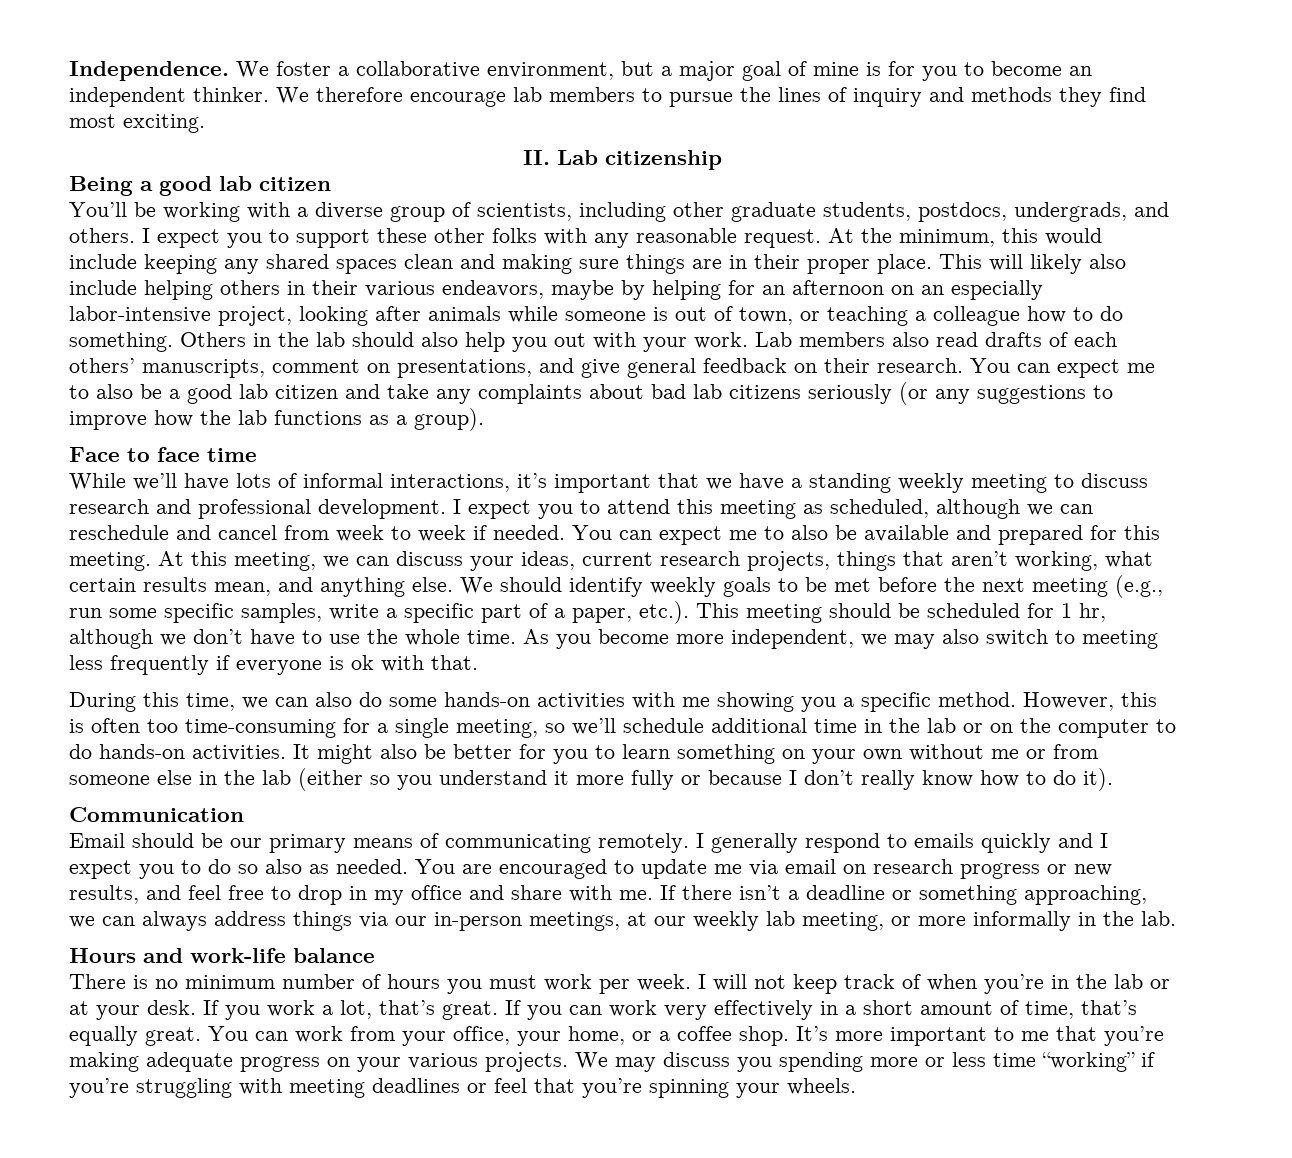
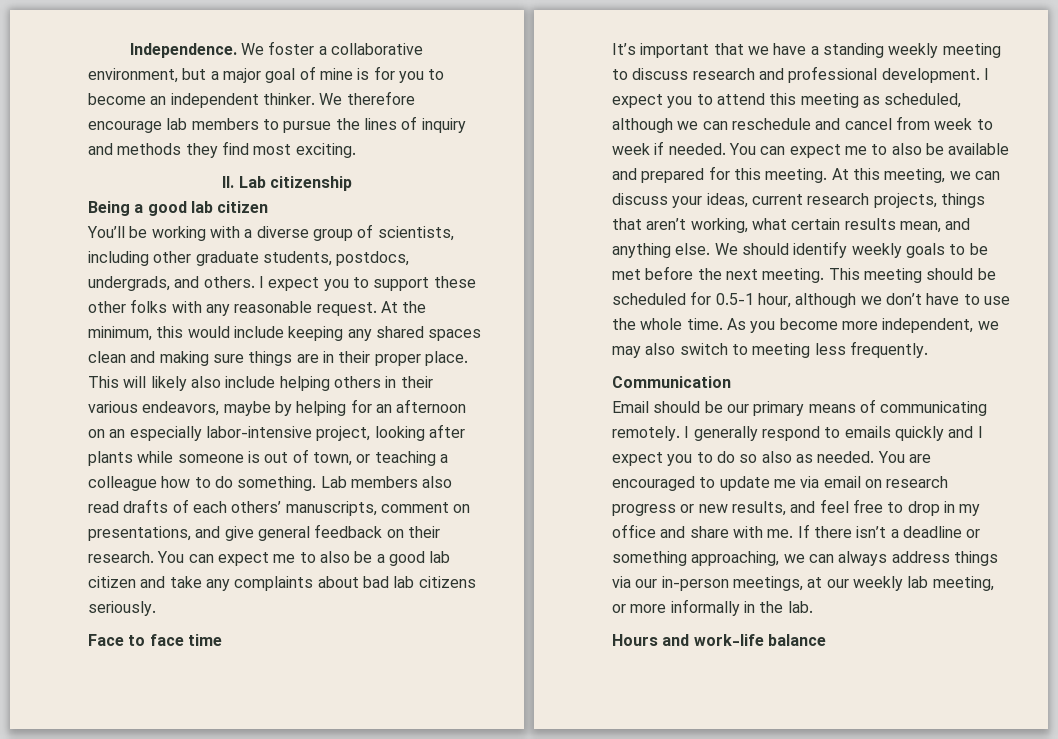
- This will likely also include helping others in their various endeavors, maybe by helping for an afternoon on an especially labor-intensive project, looking after animals while someone is out of town, or teaching a colleague how to do something.
+ This will likely also include helping others in their various endeavors, maybe by helping for an afternoon on an especially labor-intensive project, looking after plants while someone is out of town, or teaching a colleague how to do something.
- Others in the lab should also help you out with your work.
- You can expect me to also be a good lab citizen and take any complaints about bad lab citizens seriously (or any suggestions to improve how the lab functions as a group).
+ You can expect me to also be a good lab citizen and take any complaints about bad lab citizens seriously.
  Face to face time
- While we’ll have lots of informal interactions, it’s important that we have a standing weekly meeting to discuss research and professional development.
+ It’s important that we have a standing weekly meeting to discuss research and professional development.
- We should identify weekly goals to be met before the next meeting (e.g., run some specific samples, write a specific part of a paper, etc.). This meeting should be scheduled for 1 hr, although we don’t have to use the whole time.
+ We should identify weekly goals to be met before the next meeting. This meeting should be scheduled for 0.5-1 hour, although we don’t have to use the whole time.
- As you become more independent, we may also switch to meeting less frequently if everyone is ok with that.
- During this time, we can also do some hands-on activities with me showing you a specific method. However, this is often too time-consuming for a single meeting, so we’ll schedule additional time in the lab or on the computer to do hands-on activities. It might also be better for you to learn something on your own without me or from someone else in the lab (either so you understand it more fully or because I don’t really know how to do it).
+ As you become more independent, we may also switch to meeting less frequently.
- There is no minimum number of hours you must work per week. I will not keep track of when you’re in the lab or at your desk. If you work a lot, that’s great. If you can work very effectively in a short amount of time, that’s equally great. You can work from your office, your home, or a coffee shop. It’s more important to me that you’re making adequate progress on your various projects. We may discuss you spending more or less time “working” if you’re struggling with meeting deadlines or feel that you’re spinning your wheels.

